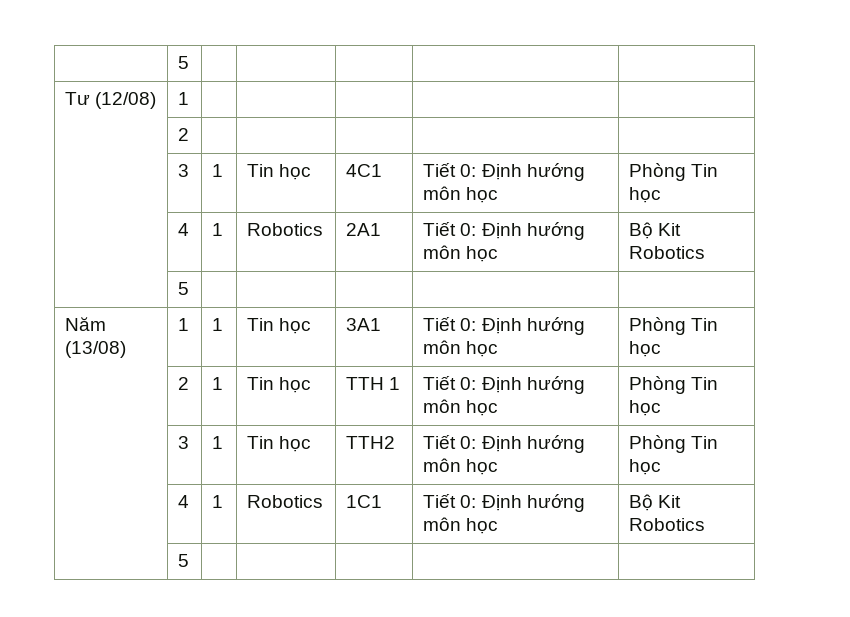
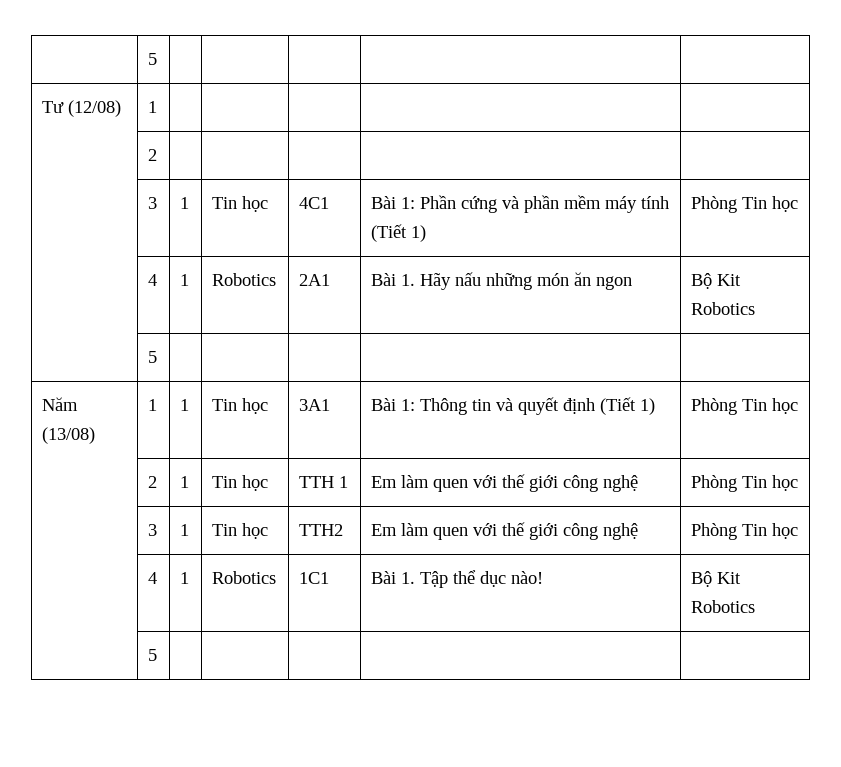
- | 3 | 1 | Tin học | 4C1 | Tiết 0: Định hướng môn học | Phòng Tin học
+ | 3 | 1 | Tin học | 4C1 | Bài 1: Phần cứng và phần mềm máy tính (Tiết 1) | Phòng Tin học
- | 4 | 1 | Robotics | 2A1 | Tiết 0: Định hướng môn học | Bộ Kit Robotics
+ | 4 | 1 | Robotics | 2A1 | Bài 1. Hãy nấu những món ăn ngon | Bộ Kit Robotics
- Năm (13/08) | 1 | 1 | Tin học | 3A1 | Tiết 0: Định hướng môn học | Phòng Tin học
+ Năm (13/08) | 1 | 1 | Tin học | 3A1 | Bài 1: Thông tin và quyết định (Tiết 1) | Phòng Tin học
- | 2 | 1 | Tin học | TTH 1 | Tiết 0: Định hướng môn học | Phòng Tin học
+ | 2 | 1 | Tin học | TTH 1 | Em làm quen với thế giới công nghệ | Phòng Tin học
- | 3 | 1 | Tin học | TTH2 | Tiết 0: Định hướng môn học | Phòng Tin học
+ | 3 | 1 | Tin học | TTH2 | Em làm quen với thế giới công nghệ | Phòng Tin học
- | 4 | 1 | Robotics | 1C1 | Tiết 0: Định hướng môn học | Bộ Kit Robotics
+ | 4 | 1 | Robotics | 1C1 | Bài 1. Tập thể dục nào! | Bộ Kit Robotics

